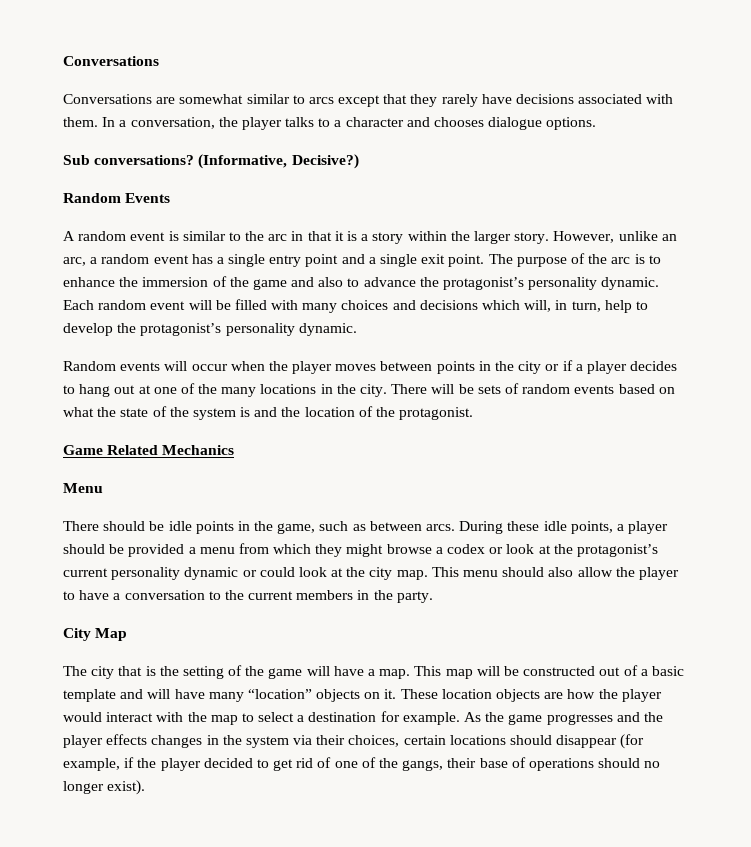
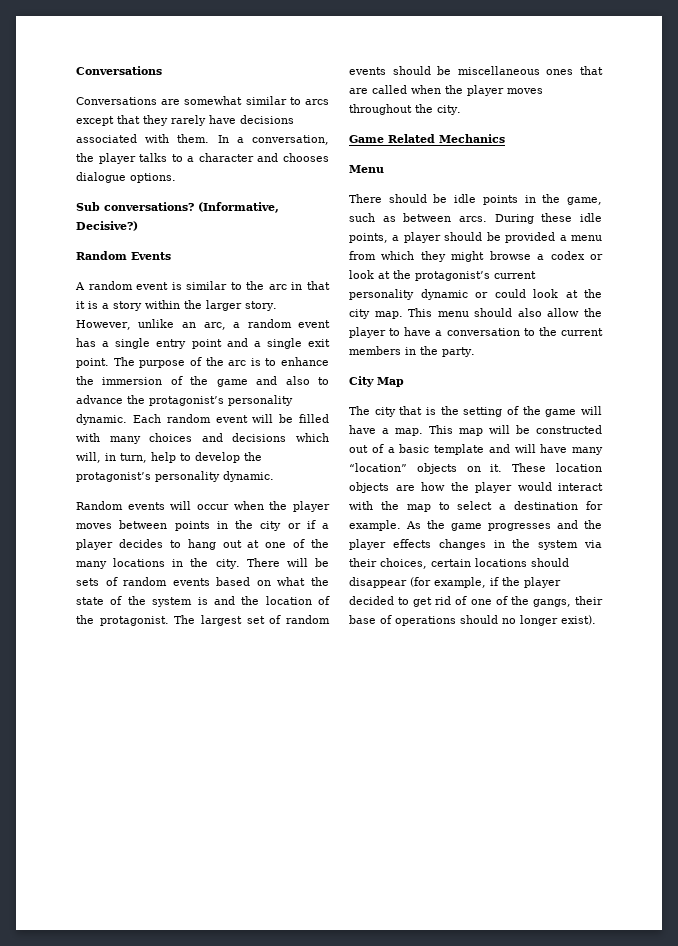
+ The largest set of random events should be miscellaneous ones that are called when the player moves throughout the city.

